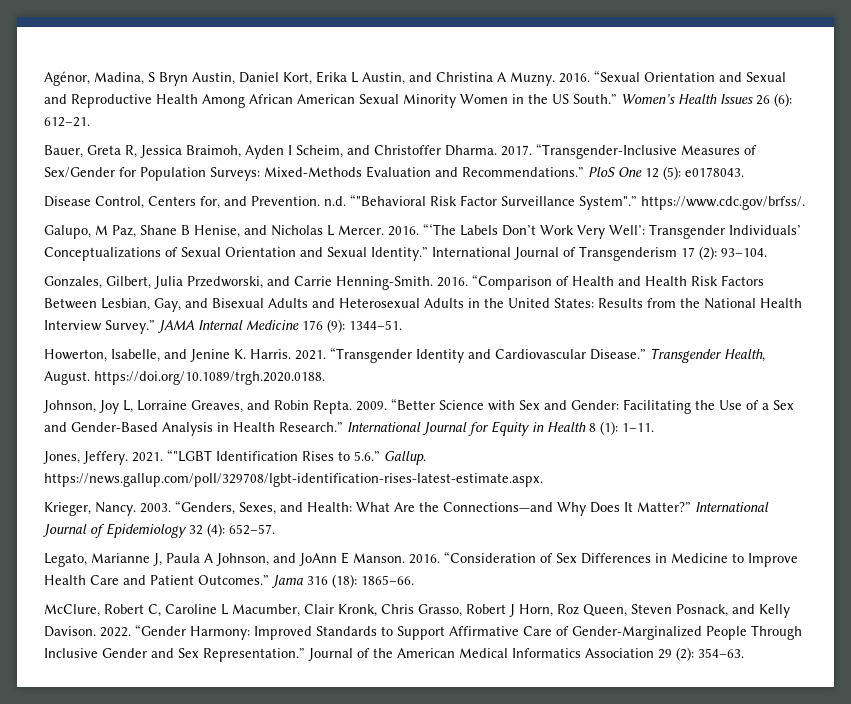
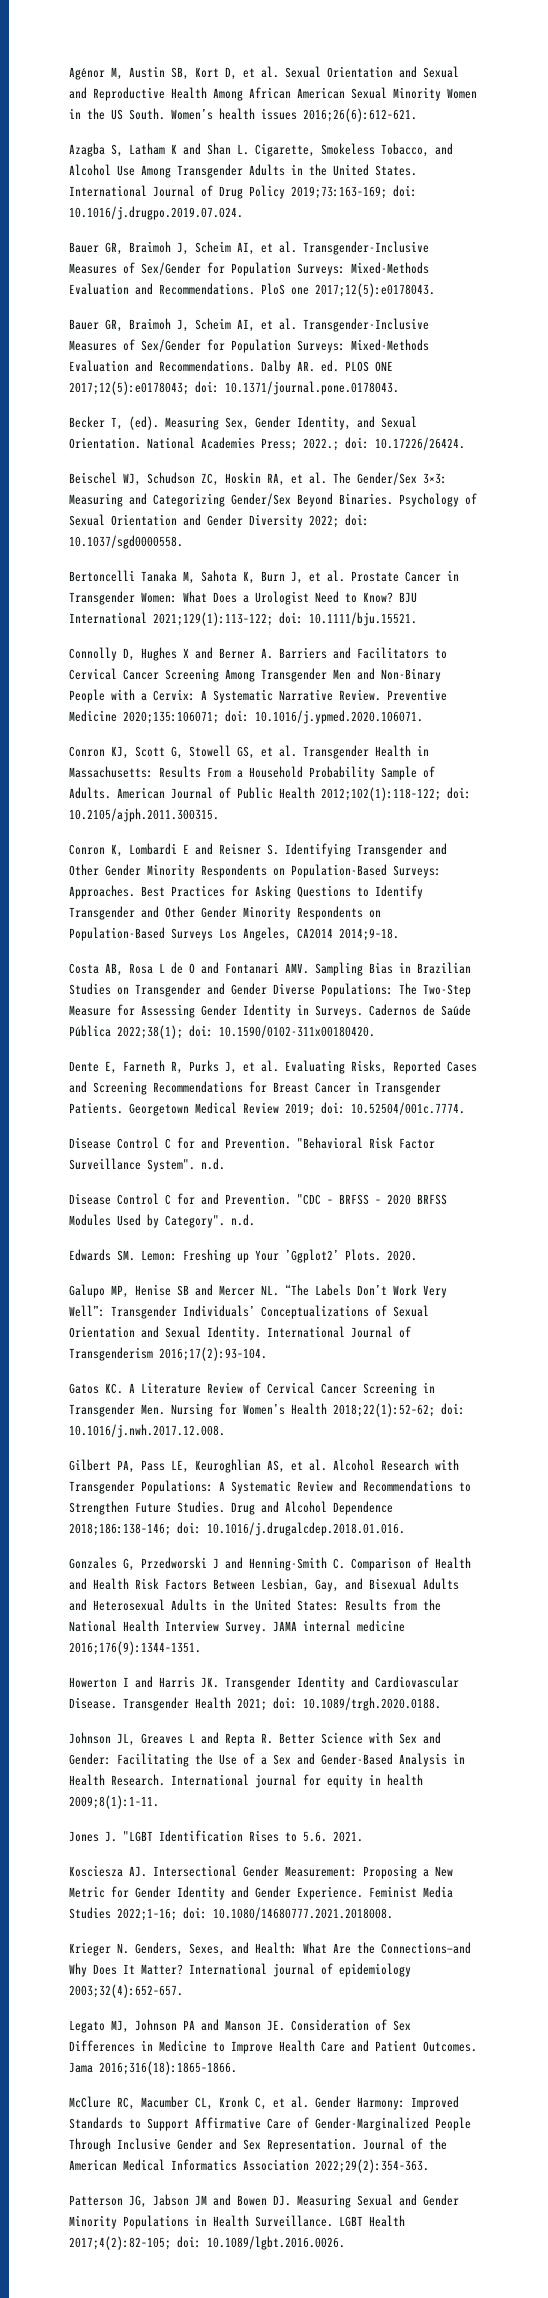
- Agénor, Madina, S Bryn Austin, Daniel Kort, Erika L Austin, and Christina A Muzny. 2016. “Sexual Orientation and Sexual and Reproductive Health Among African American Sexual Minority Women in the US South.” Women’s Health Issues 26 (6): 612–21.
- Bauer, Greta R, Jessica Braimoh, Ayden I Scheim, and Christoffer Dharma. 2017. “Transgender-Inclusive Measures of Sex/Gender for Population Surveys: Mixed-Methods Evaluation and Recommendations.” PloS One 12 (5): e0178043.
- Disease Control, Centers for, and Prevention. n.d. “"Behavioral Risk Factor Surveillance System".” https://www.cdc.gov/brfss/.
- Galupo, M Paz, Shane B Henise, and Nicholas L Mercer. 2016. “‘The Labels Don’t Work Very Well’: Transgender Individuals’ Conceptualizations of Sexual Orientation and Sexual Identity.”
+ Agénor M, Austin SB, Kort D, et al. Sexual Orientation and Sexual and Reproductive Health Among African American Sexual Minority Women in the US South. Women’s health issues 2016;26(6):612–621.
+ Azagba S, Latham K and Shan L. Cigarette, Smokeless Tobacco, and Alcohol Use Among Transgender Adults in the United States. International Journal of Drug Policy 2019;73:163–169; doi: 10.1016/j.drugpo.2019.07.024.
+ Bauer GR, Braimoh J, Scheim AI, et al. Transgender-Inclusive Measures of Sex/Gender for Population Surveys: Mixed-Methods Evaluation and Recommendations. PloS one 2017;12(5):e0178043.
+ Bauer GR, Braimoh J, Scheim AI, et al. Transgender-Inclusive Measures of Sex/Gender for Population Surveys: Mixed-Methods Evaluation and Recommendations. Dalby AR. ed. PLOS ONE 2017;12(5):e0178043; doi: 10.1371/journal.pone.0178043.
+ Becker T, (ed). Measuring Sex, Gender Identity, and Sexual Orientation. National Academies Press; 2022.; doi: 10.17226/26424.
+ Beischel WJ, Schudson ZC, Hoskin RA, et al. The Gender/Sex 3×3: Measuring and Categorizing Gender/Sex Beyond Binaries. Psychology of Sexual Orientation and Gender Diversity 2022; doi: 10.1037/sgd0000558.
+ Bertoncelli Tanaka M, Sahota K, Burn J, et al. Prostate Cancer in Transgender Women: What Does a Urologist Need to Know? BJU International 2021;129(1):113–122; doi: 10.1111/bju.15521.
+ Connolly D, Hughes X and Berner A. Barriers and Facilitators to Cervical Cancer Screening Among Transgender Men and Non-Binary People with a Cervix: A Systematic Narrative Review. Preventive Medicine 2020;135:106071; doi: 10.1016/j.ypmed.2020.106071.
+ Conron KJ, Scott G, Stowell GS, et al. Transgender Health in Massachusetts: Results From a Household Probability Sample of Adults. American Journal of Public Health 2012;102(1):118–122; doi: 10.2105/ajph.2011.300315.
+ Conron K, Lombardi E and Reisner S. Identifying Transgender and Other Gender Minority Respondents on Population-Based Surveys: Approaches. Best Practices for Asking Questions to Identify Transgender and Other Gender Minority Respondents on Population-Based Surveys Los Angeles, CA2014 2014;9–18.
+ Costa AB, Rosa L de O and Fontanari AMV. Sampling Bias in Brazilian Studies on Transgender and Gender Diverse Populations: The Two-Step Measure for Assessing Gender Identity in Surveys. Cadernos de Saúde Pública 2022;38(1); doi: 10.1590/0102-311x00180420.
+ Dente E, Farneth R, Purks J, et al. Evaluating Risks, Reported Cases and Screening Recommendations for Breast Cancer in Transgender Patients. Georgetown Medical Review 2019; doi: 10.52504/001c.7774.
+ Disease Control C for and Prevention. "Behavioral Risk Factor Surveillance System". n.d.
+ Disease Control C for and Prevention. "CDC – BRFSS – 2020 BRFSS Modules Used by Category". n.d.
+ Edwards SM. Lemon: Freshing up Your ’Ggplot2’ Plots. 2020.
+ Galupo MP, Henise SB and Mercer NL. “The Labels Don’t Work Very Well”: Transgender Individuals’ Conceptualizations of Sexual Orientation and Sexual Identity.
- International Journal of Transgenderism 17 (2): 93–104.
- Gonzales, Gilbert, Julia Przedworski, and Carrie Henning-Smith. 2016. “Comparison of Health and Health Risk Factors Between Lesbian, Gay, and Bisexual Adults and Heterosexual Adults in the United States:
+ International Journal of Transgenderism 2016;17(2):93–104.
+ Gatos KC. A Literature Review of Cervical Cancer Screening in Transgender Men. Nursing for Women’s Health 2018;22(1):52–62; doi: 10.1016/j.nwh.2017.12.008.
+ Gilbert PA, Pass LE, Keuroghlian AS, et al. Alcohol Research with Transgender Populations: A Systematic Review and Recommendations to Strengthen Future Studies. Drug and Alcohol Dependence 2018;186:138–146; doi: 10.1016/j.drugalcdep.2018.01.016.
+ Gonzales G, Przedworski J and Henning-Smith C. Comparison of Health and Health Risk Factors Between Lesbian, Gay, and Bisexual Adults and Heterosexual Adults in the United States:
- Results from the National Health Interview Survey.” JAMA Internal Medicine 176 (9): 1344–51.
- Howerton, Isabelle, and Jenine K. Harris. 2021. “Transgender Identity and Cardiovascular Disease.” Transgender Health, August. https://doi.org/10.1089/trgh.2020.0188.
- Johnson, Joy L, Lorraine Greaves, and Robin Repta. 2009. “Better Science with Sex and Gender:
+ Results from the National Health Interview Survey. JAMA internal medicine 2016;176(9):1344–1351.
+ Howerton I and Harris JK. Transgender Identity and Cardiovascular Disease. Transgender Health 2021; doi: 10.1089/trgh.2020.0188.
+ Johnson JL, Greaves L and Repta R. Better Science with Sex and Gender:
- Facilitating the Use of a Sex and Gender-Based Analysis in Health Research.” International Journal for Equity in Health 8 (1): 1–11.
- Jones, Jeffery. 2021. “"LGBT Identification Rises to 5.6.” Gallup. https://news.gallup.com/poll/329708/lgbt-identification-rises-latest-estimate.aspx.
- Krieger, Nancy. 2003. “Genders, Sexes, and Health:
+ Facilitating the Use of a Sex and Gender-Based Analysis in Health Research. International journal for equity in health 2009;8(1):1–11.
+ Jones J. "LGBT Identification Rises to 5.6. 2021.
+ Kosciesza AJ. Intersectional Gender Measurement: Proposing a New Metric for Gender Identity and Gender Experience. Feminist Media Studies 2022;1–16; doi: 10.1080/14680777.2021.2018008.
+ Krieger N. Genders, Sexes, and Health:
- What Are the Connections—and Why Does It Matter?” International Journal of Epidemiology 32 (4): 652–57.
- Legato, Marianne J, Paula A Johnson, and JoAnn E Manson. 2016. “Consideration of Sex Differences in Medicine to Improve Health Care and Patient Outcomes.” Jama 316 (18): 1865–66.
- McClure, Robert C, Caroline L Macumber, Clair Kronk, Chris Grasso, Robert J Horn, Roz Queen, Steven Posnack, and Kelly Davison. 2022. “Gender Harmony:
+ What Are the Connections—and Why Does It Matter? International journal of epidemiology 2003;32(4):652–657.
+ Legato MJ, Johnson PA and Manson JE. Consideration of Sex Differences in Medicine to Improve Health Care and Patient Outcomes. Jama 2016;316(18):1865–1866.
+ McClure RC, Macumber CL, Kronk C, et al. Gender Harmony:
- Improved Standards to Support Affirmative Care of Gender-Marginalized People Through Inclusive Gender and Sex Representation.”
+ Improved Standards to Support Affirmative Care of Gender-Marginalized People Through Inclusive Gender and Sex Representation.
- Journal of the American Medical Informatics Association 29 (2): 354–63.
+ Journal of the American Medical Informatics Association 2022;29(2):354–363.
+ Patterson JG, Jabson JM and Bowen DJ. Measuring Sexual and Gender Minority Populations in Health Surveillance. LGBT Health 2017;4(2):82–105; doi: 10.1089/lgbt.2016.0026.

